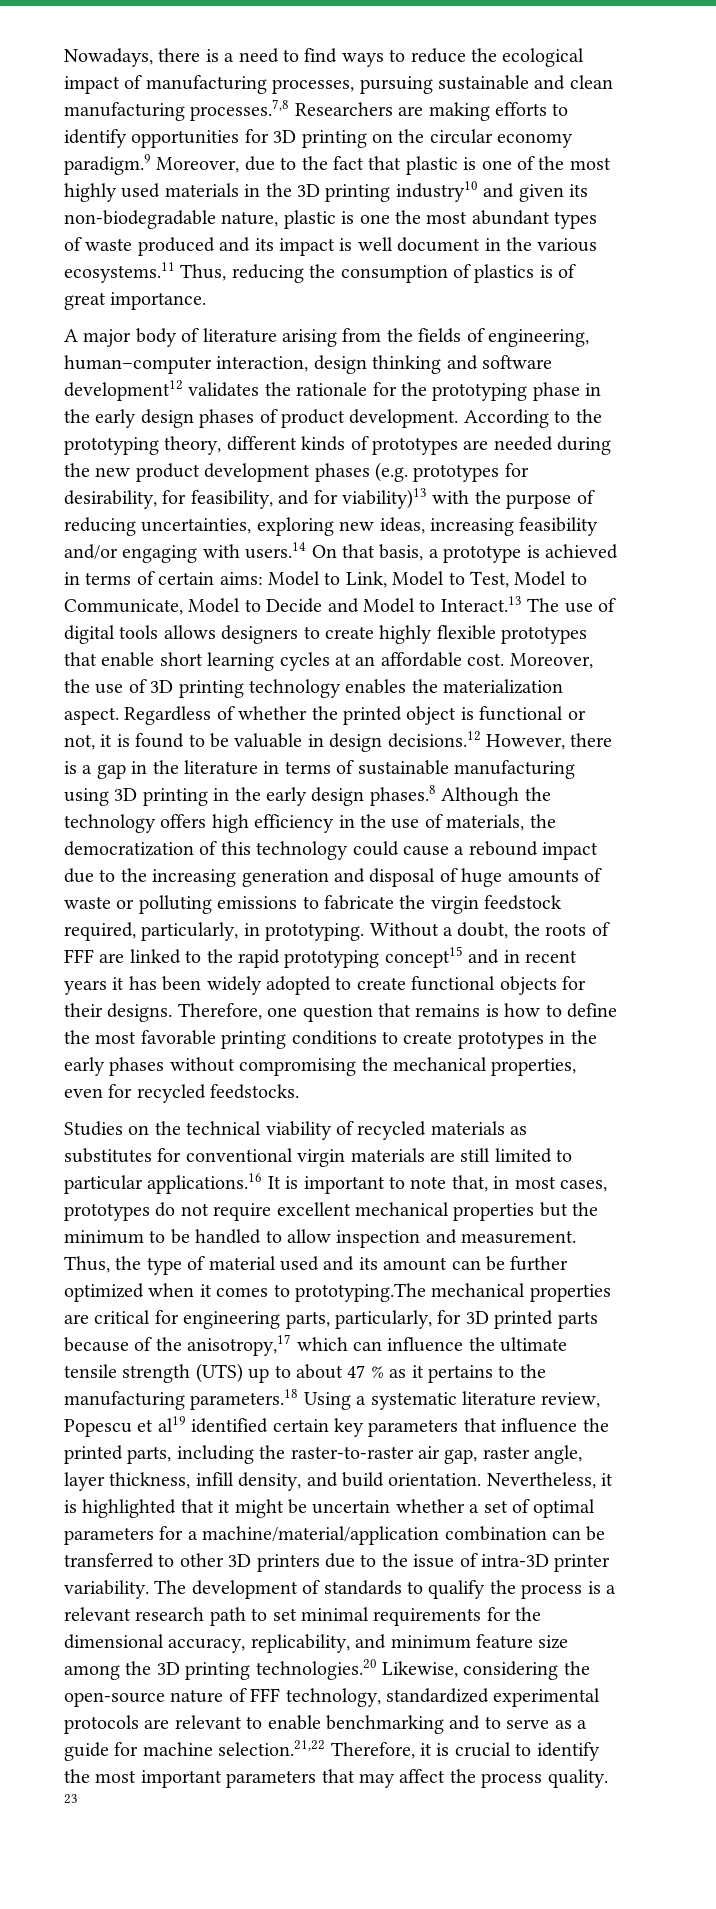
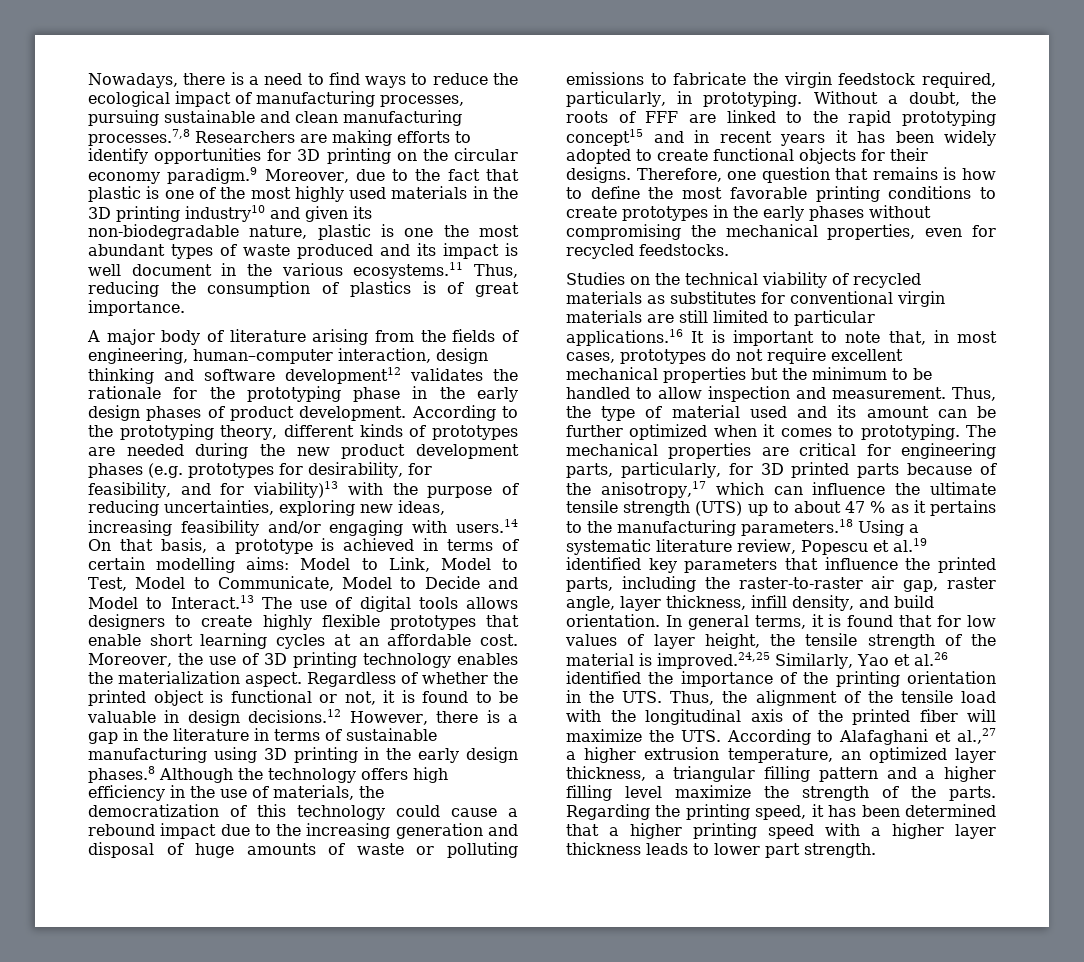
- According to the prototyping theory, different kinds of prototypes are needed during the new product development phases (e.g. prototypes for desirability, for feasibility, and for viability)13 with the purpose of reducing uncertainties, exploring new ideas, increasing feasibility and/or engaging with users.14 On that basis, a prototype is achieved in terms of certain aims:
+ According to the prototyping theory, different kinds of prototypes are needed during the new product development phases (e.g. prototypes for desirability, for feasibility, and for viability)13 with the purpose of reducing uncertainties, exploring new ideas, increasing feasibility and/or engaging with users.14 On that basis, a prototype is achieved in terms of certain modelling aims:
- Thus, the type of material used and its amount can be further optimized when it comes to prototyping.The mechanical properties are critical for engineering parts, particularly, for 3D printed parts because of the anisotropy,17 which can influence the ultimate tensile strength (UTS) up to about 47 % as it pertains to the manufacturing parameters.18 Using a systematic literature review, Popescu et al19 identified certain key parameters that influence the printed parts, including the raster-to-raster air gap, raster angle, layer thickness, infill density, and build orientation.
+ Thus, the type of material used and its amount can be further optimized when it comes to prototyping. The mechanical properties are critical for engineering parts, particularly, for 3D printed parts because of the anisotropy,17 which can influence the ultimate tensile strength (UTS) up to about 47 % as it pertains to the manufacturing parameters.18 Using a systematic literature review, Popescu et al.19 identified key parameters that influence the printed parts, including the raster-to-raster air gap, raster angle, layer thickness, infill density, and build orientation.
- Nevertheless, it is highlighted that it might be uncertain whether a set of optimal parameters for a machine/material/application combination can be transferred to other 3D printers due to the issue of intra-3D printer variability. The development of standards to qualify the process is a relevant research path to set minimal requirements for the dimensional accuracy, replicability, and minimum feature size among the 3D printing technologies.20 Likewise, considering the open-source nature of FFF technology, standardized experimental protocols are relevant to enable benchmarking and to serve as a guide for machine selection.21,22 Therefore, it is crucial to identify the most important parameters that may affect the process quality. 23
+ In general terms, it is found that for low values of layer height, the tensile strength of the material is improved.24,25 Similarly, Yao et al.26 identified the importance of the printing orientation in the UTS. Thus, the alignment of the tensile load with the longitudinal axis of the printed fiber will maximize the UTS. According to Alafaghani et al.,27 a higher extrusion temperature, an optimized layer thickness, a triangular filling pattern and a higher filling level maximize the strength of the parts. Regarding the printing speed, it has been determined that a higher printing speed with a higher layer thickness leads to lower part strength.

